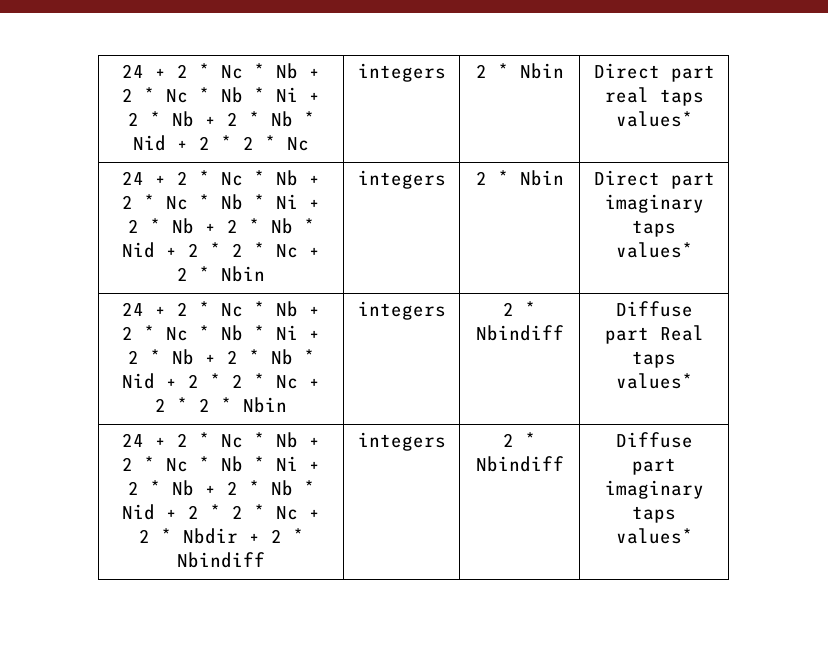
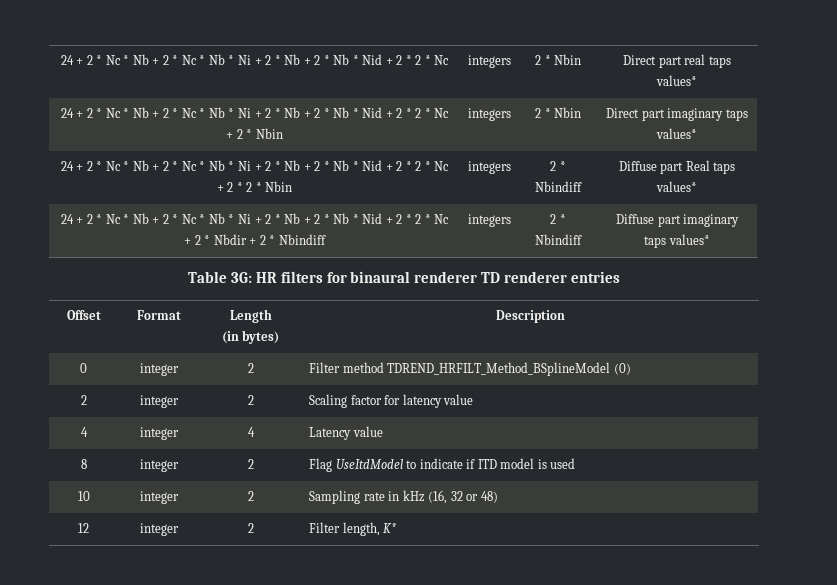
+ Table 3G: HR filters for binaural renderer TD renderer entries
+ Offset | Format | Length
+ (in bytes) | Description
+ 0 | integer | 2 | Filter method TDREND_HRFILT_Method_BSplineModel (0)
+ 2 | integer | 2 | Scaling factor for latency value
+ 4 | integer | 4 | Latency value
+ 8 | integer | 2 | Flag UseItdModel to indicate if ITD model is used
+ 10 | integer | 2 | Sampling rate in kHz (16, 32 or 48)
+ 12 | integer | 2 | Filter length, K*

